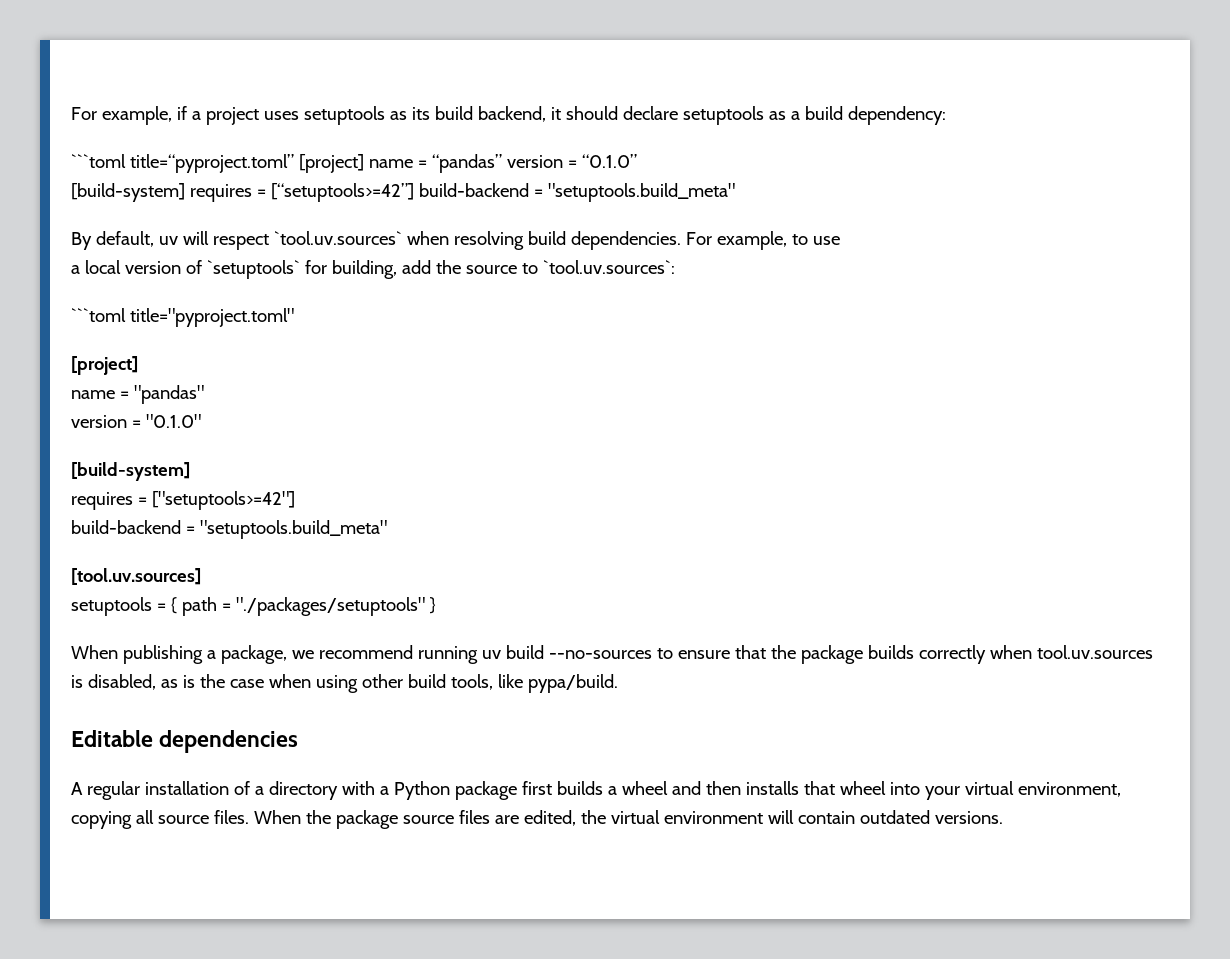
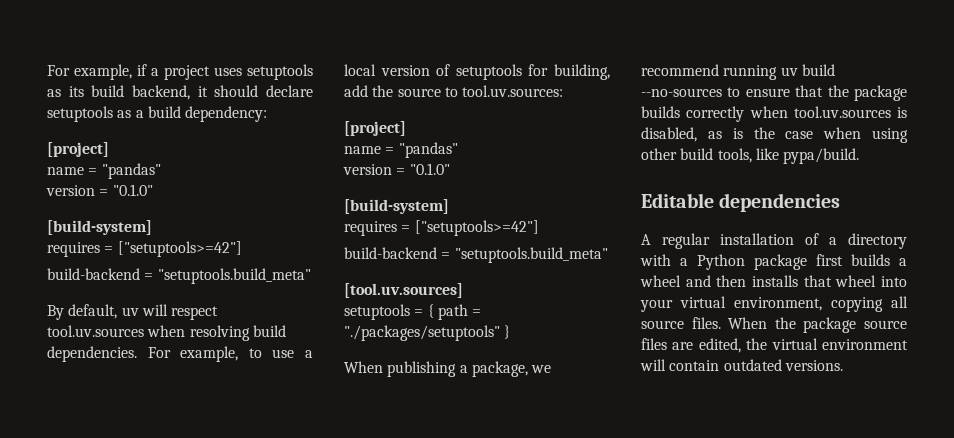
  For example, if a project uses setuptools as its build backend, it should declare setuptools as a build dependency:
- ```toml title=“pyproject.toml” [project] name = “pandas” version = “0.1.0”
- [build-system] requires = [“setuptools>=42”] build-backend = "setuptools.build_meta"
+ [project]
+ name = "pandas"
+ version = "0.1.0"
+ [build-system]
+ requires = ["setuptools>=42"]
+ build-backend = "setuptools.build_meta"
- By default, uv will respect `tool.uv.sources` when resolving build dependencies.
+ By default, uv will respect tool.uv.sources when resolving build dependencies.
- For example, to use
- a local version of `setuptools` for building, add the source to `tool.uv.sources`:
- ```toml title="pyproject.toml"
+ For example, to use a local version of setuptools for building, add the source to tool.uv.sources:

